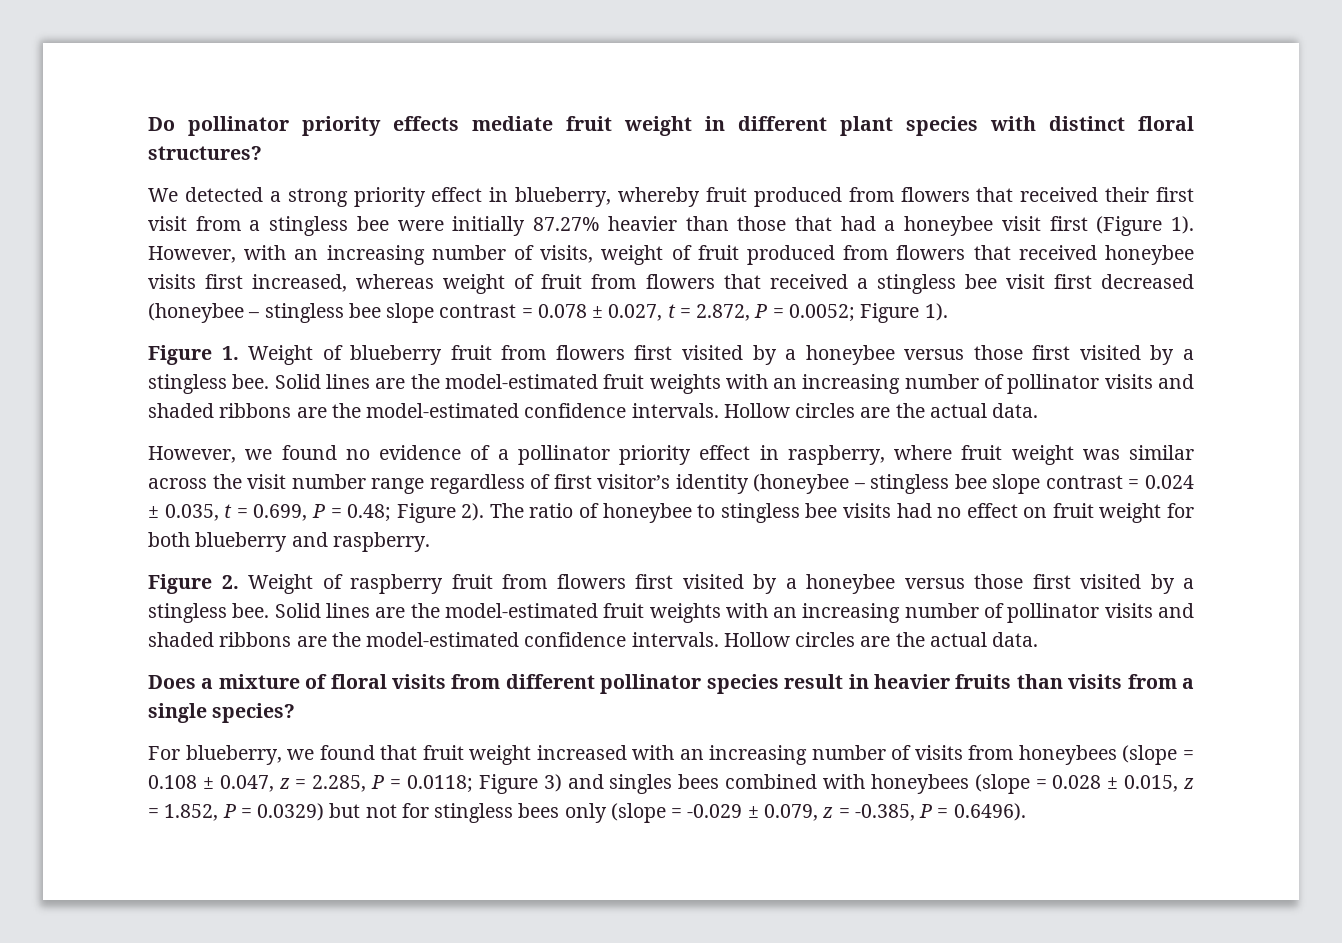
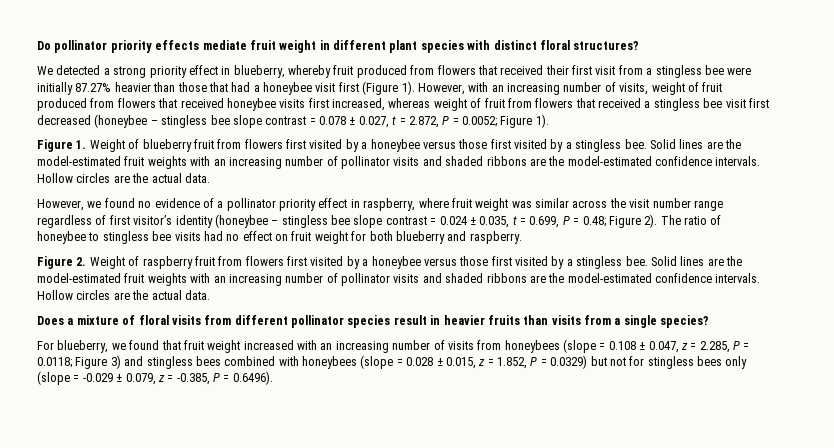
- Figure 3) and singles bees combined with honeybees (slope = 0.028 ± 0.015, z = 1.852, P = 0.0329) but not for stingless bees only (slope = -0.029 ± 0.079, z = -0.385, P = 0.6496).
+ Figure 3) and stingless bees combined with honeybees (slope = 0.028 ± 0.015, z = 1.852, P = 0.0329) but not for stingless bees only (slope = -0.029 ± 0.079, z = -0.385, P = 0.6496).

